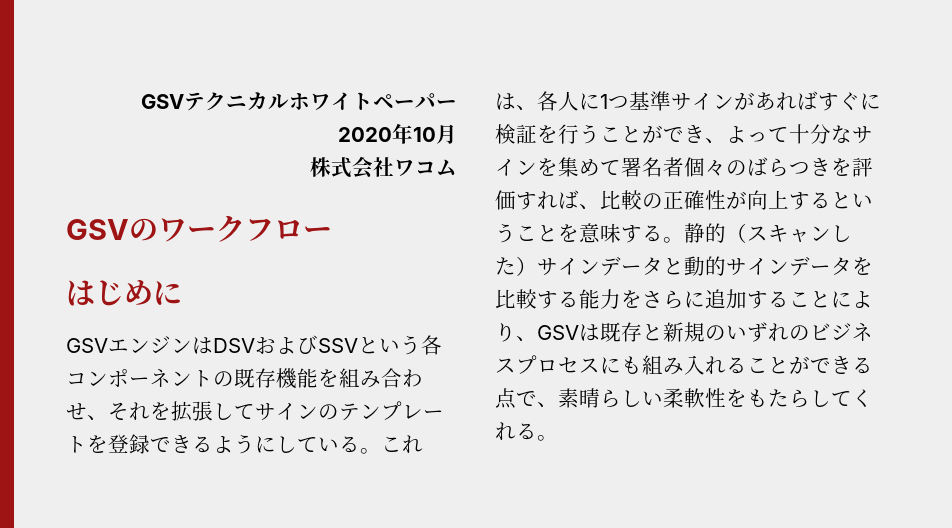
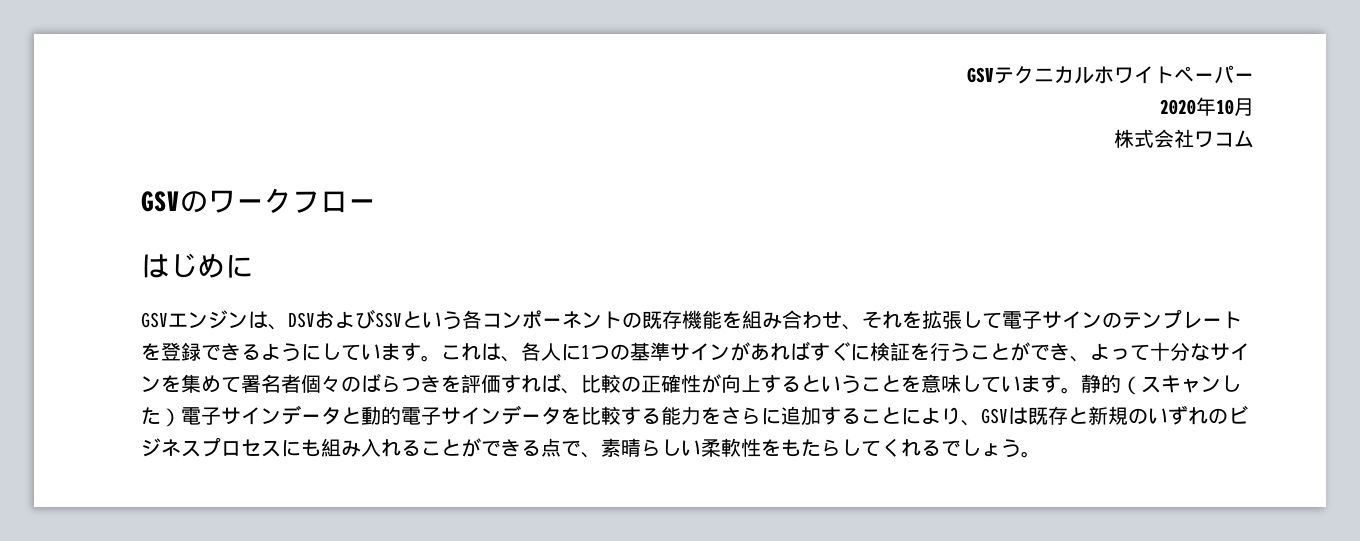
- GSVエンジンはDSVおよびSSVという各コンポーネントの既存機能を組み合わせ、それを拡張してサインのテンプレートを登録できるようにしている。
+ GSVエンジンは、DSVおよびSSVという各コンポーネントの既存機能を組み合わせ、それを拡張して電子サインのテンプレートを登録できるようにしています。
- これは、各人に1つ基準サインがあればすぐに検証を行うことができ、よって十分なサインを集めて署名者個々のばらつきを評価すれば、比較の正確性が向上するということを意味する。
+ これは、各人に1つの基準サインがあればすぐに検証を行うことができ、よって十分なサインを集めて署名者個々のばらつきを評価すれば、比較の正確性が向上するということを意味しています。
- 静的（スキャンした）サインデータと動的サインデータを比較する能力をさらに追加することにより、GSVは既存と新規のいずれのビジネスプロセスにも組み入れることができる点で、素晴らしい柔軟性をもたらしてくれる。
+ 静的（スキャンした）電子サインデータと動的電子サインデータを比較する能力をさらに追加することにより、GSVは既存と新規のいずれのビジネスプロセスにも組み入れることができる点で、素晴らしい柔軟性をもたらしてくれるでしょう。

